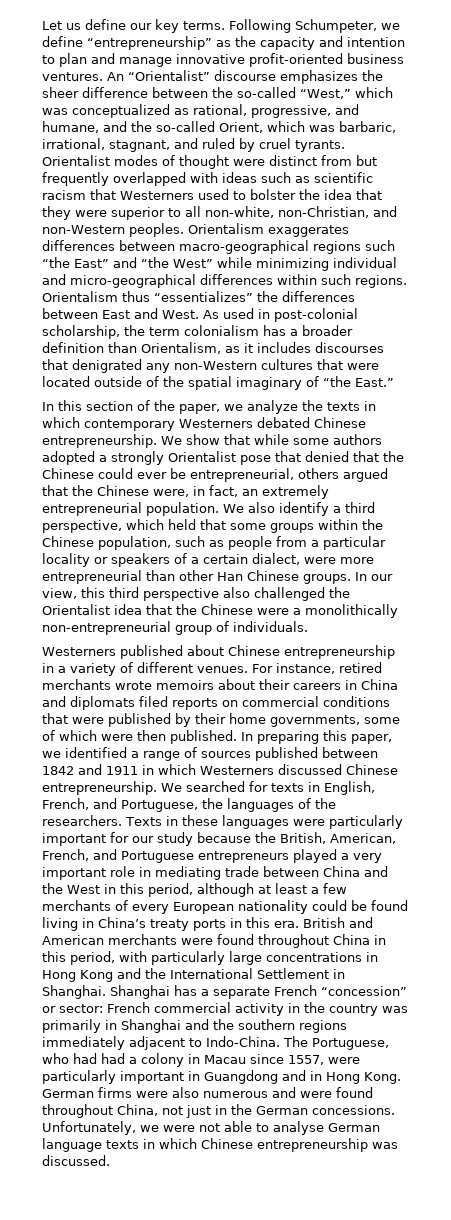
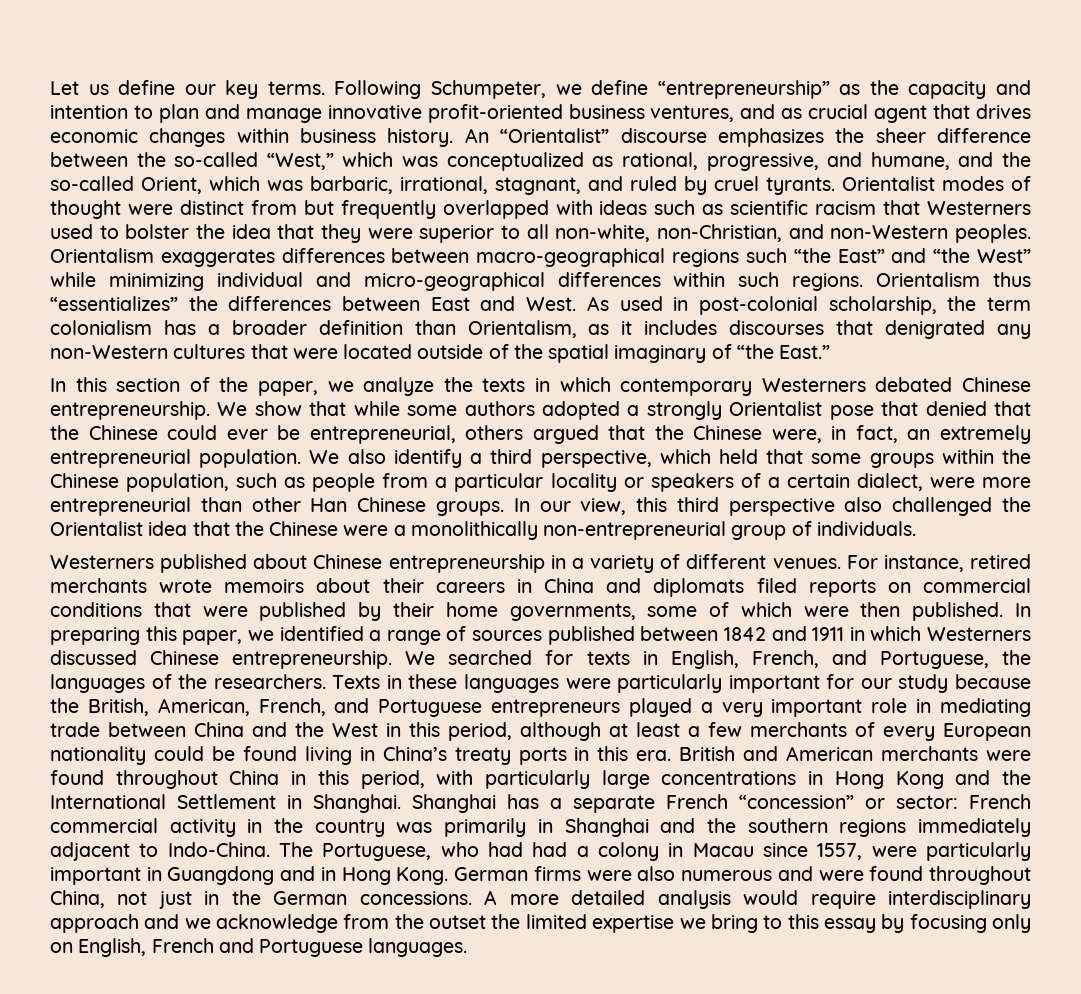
- Following Schumpeter, we define “entrepreneurship” as the capacity and intention to plan and manage innovative profit-oriented business ventures.
+ Following Schumpeter, we define “entrepreneurship” as the capacity and intention to plan and manage innovative profit-oriented business ventures, and as crucial agent that drives economic changes within business history.
- Unfortunately, we were not able to analyse German language texts in which Chinese entrepreneurship was discussed.
+ A more detailed analysis would require interdisciplinary approach and we acknowledge from the outset the limited expertise we bring to this essay by focusing only on English, French and Portuguese languages.

